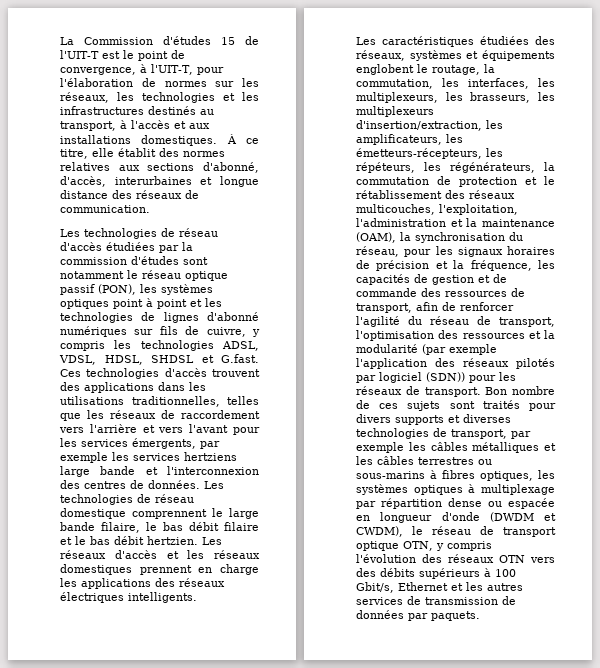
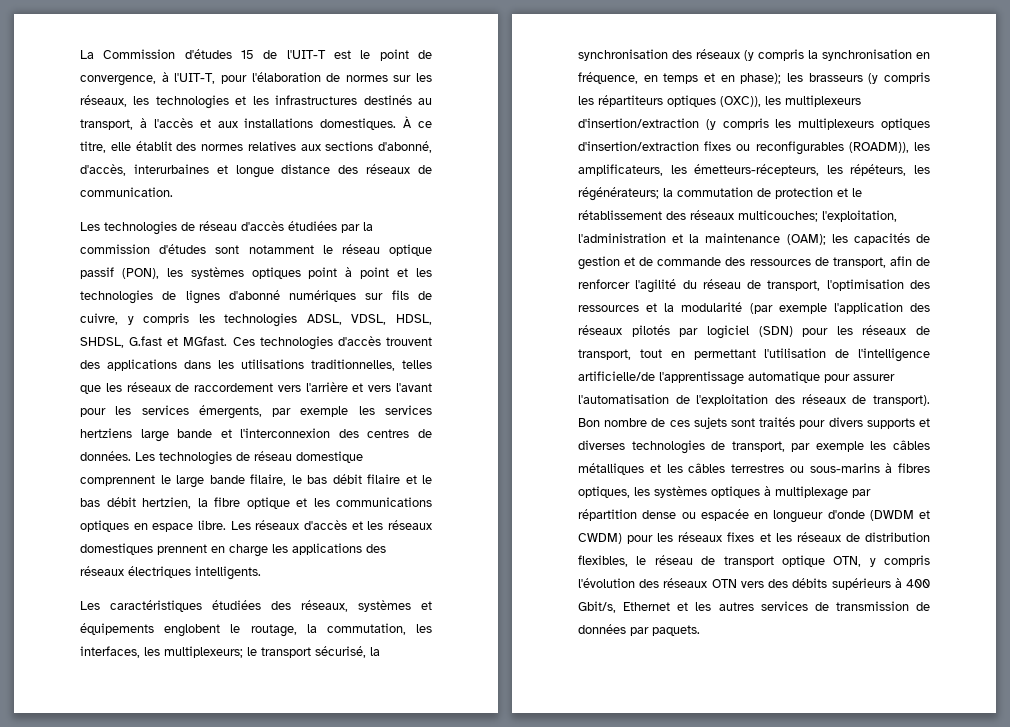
- Les technologies de réseau d'accès étudiées par la commission d'études sont notamment le réseau optique passif (PON), les systèmes optiques point à point et les technologies de lignes d'abonné numériques sur fils de cuivre, y compris les technologies ADSL, VDSL, HDSL, SHDSL et G.fast. Ces technologies d'accès trouvent des applications dans les utilisations traditionnelles, telles que les réseaux de raccordement vers l'arrière et vers l'avant pour les services émergents, par exemple les services hertziens large bande et l'interconnexion des centres de données.
+ Les technologies de réseau d'accès étudiées par la commission d'études sont notamment le réseau optique passif (PON), les systèmes optiques point à point et les technologies de lignes d'abonné numériques sur fils de cuivre, y compris les technologies ADSL, VDSL, HDSL, SHDSL, G.fast et MGfast. Ces technologies d'accès trouvent des applications dans les utilisations traditionnelles, telles que les réseaux de raccordement vers l'arrière et vers l'avant pour les services émergents, par exemple les services hertziens large bande et l'interconnexion des centres de données.
- Les technologies de réseau domestique comprennent le large bande filaire, le bas débit filaire et le bas débit hertzien.
+ Les technologies de réseau domestique comprennent le large bande filaire, le bas débit filaire et le bas débit hertzien, la fibre optique et les communications optiques en espace libre.
- Les caractéristiques étudiées des réseaux, systèmes et équipements englobent le routage, la commutation, les interfaces, les multiplexeurs, les brasseurs, les multiplexeurs d'insertion/extraction, les amplificateurs, les émetteurs-récepteurs, les répéteurs, les régénérateurs, la commutation de protection et le rétablissement des réseaux multicouches, l'exploitation, l'administration et la maintenance (OAM), la synchronisation du réseau, pour les signaux horaires de précision et la fréquence, les capacités de gestion et de commande des ressources de transport, afin de renforcer l'agilité du réseau de transport, l'optimisation des ressources et la modularité (par exemple l'application des réseaux pilotés par logiciel (SDN)) pour les réseaux de transport.
+ Les caractéristiques étudiées des réseaux, systèmes et équipements englobent le routage, la commutation, les interfaces, les multiplexeurs; le transport sécurisé, la synchronisation des réseaux (y compris la synchronisation en fréquence, en temps et en phase); les brasseurs (y compris les répartiteurs optiques (OXC)), les multiplexeurs d'insertion/extraction (y compris les multiplexeurs optiques d'insertion/extraction fixes ou reconfigurables (ROADM)), les amplificateurs, les émetteurs-récepteurs, les répéteurs, les régénérateurs; la commutation de protection et le rétablissement des réseaux multicouches; l'exploitation, l'administration et la maintenance (OAM); les capacités de gestion et de commande des ressources de transport, afin de renforcer l'agilité du réseau de transport, l'optimisation des ressources et la modularité (par exemple l'application des réseaux pilotés par logiciel (SDN) pour les réseaux de transport, tout en permettant l'utilisation de l'intelligence artificielle/de l'apprentissage automatique pour assurer l'automatisation de l'exploitation des réseaux de transport).
- Bon nombre de ces sujets sont traités pour divers supports et diverses technologies de transport, par exemple les câbles métalliques et les câbles terrestres ou sous-marins à fibres optiques, les systèmes optiques à multiplexage par répartition dense ou espacée en longueur d'onde (DWDM et CWDM), le réseau de transport optique OTN, y compris l'évolution des réseaux OTN vers des débits supérieurs à 100 Gbit/s, Ethernet et les autres services de transmission de données par paquets.
+ Bon nombre de ces sujets sont traités pour divers supports et diverses technologies de transport, par exemple les câbles métalliques et les câbles terrestres ou sous-marins à fibres optiques, les systèmes optiques à multiplexage par répartition dense ou espacée en longueur d'onde (DWDM et CWDM) pour les réseaux fixes et les réseaux de distribution flexibles, le réseau de transport optique OTN, y compris l'évolution des réseaux OTN vers des débits supérieurs à 400 Gbit/s, Ethernet et les autres services de transmission de données par paquets.

